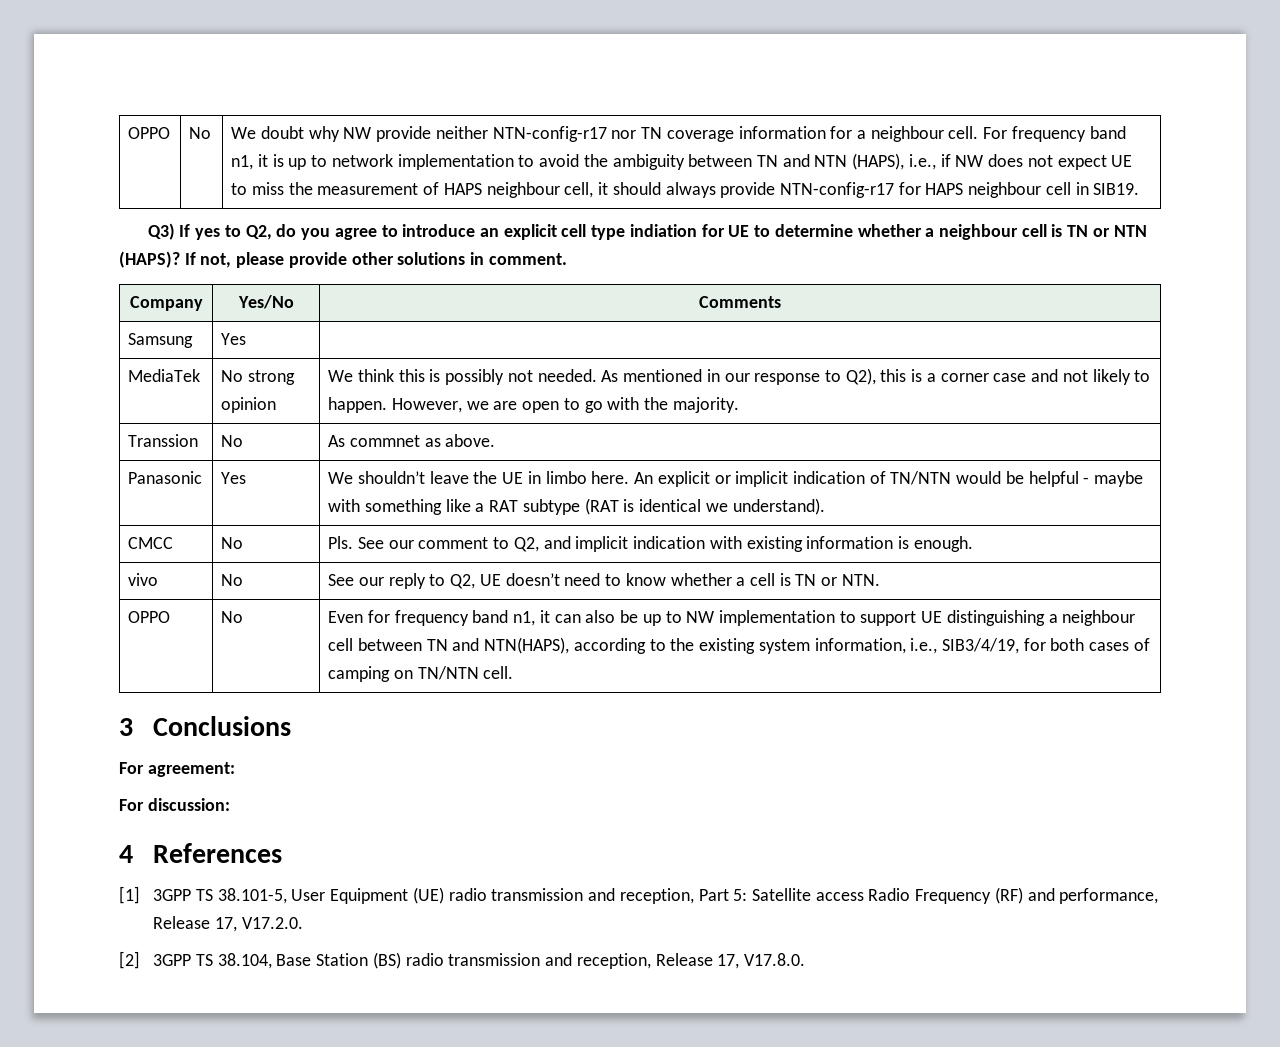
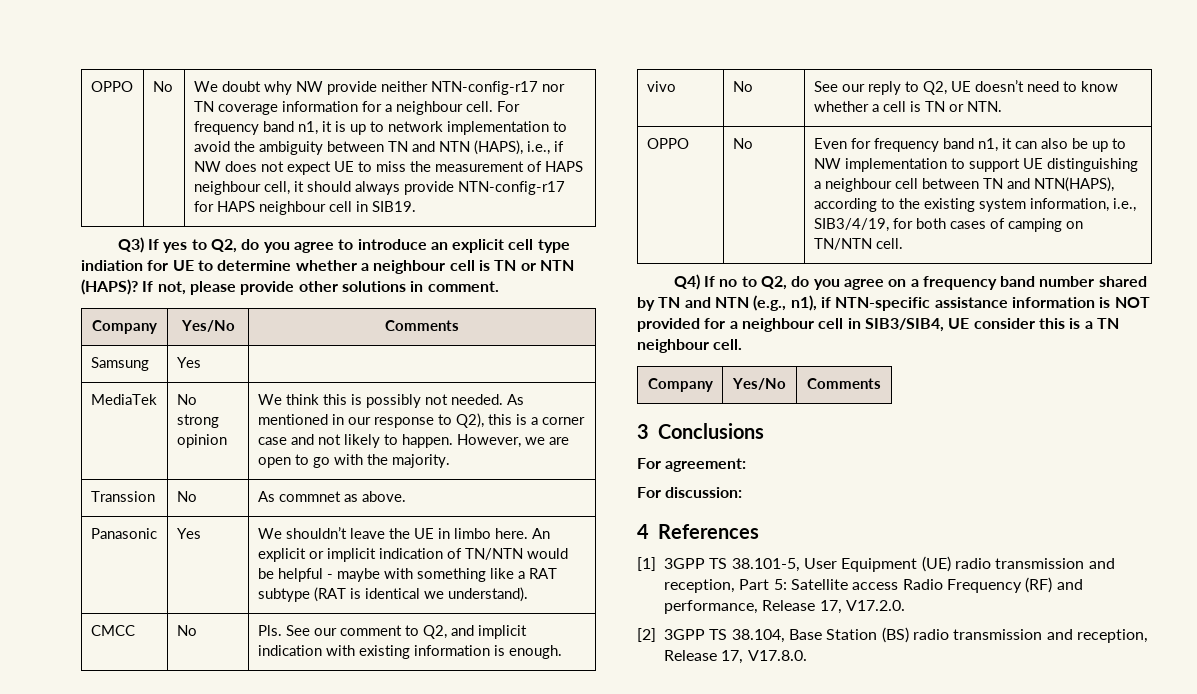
+ Q4) If no to Q2, do you agree on a frequency band number shared by TN and NTN (e.g., n1), if NTN-specific assistance information is NOT provided for a neighbour cell in SIB3/SIB4, UE consider this is a TN neighbour cell.
+ Company | Yes/No | Comments

